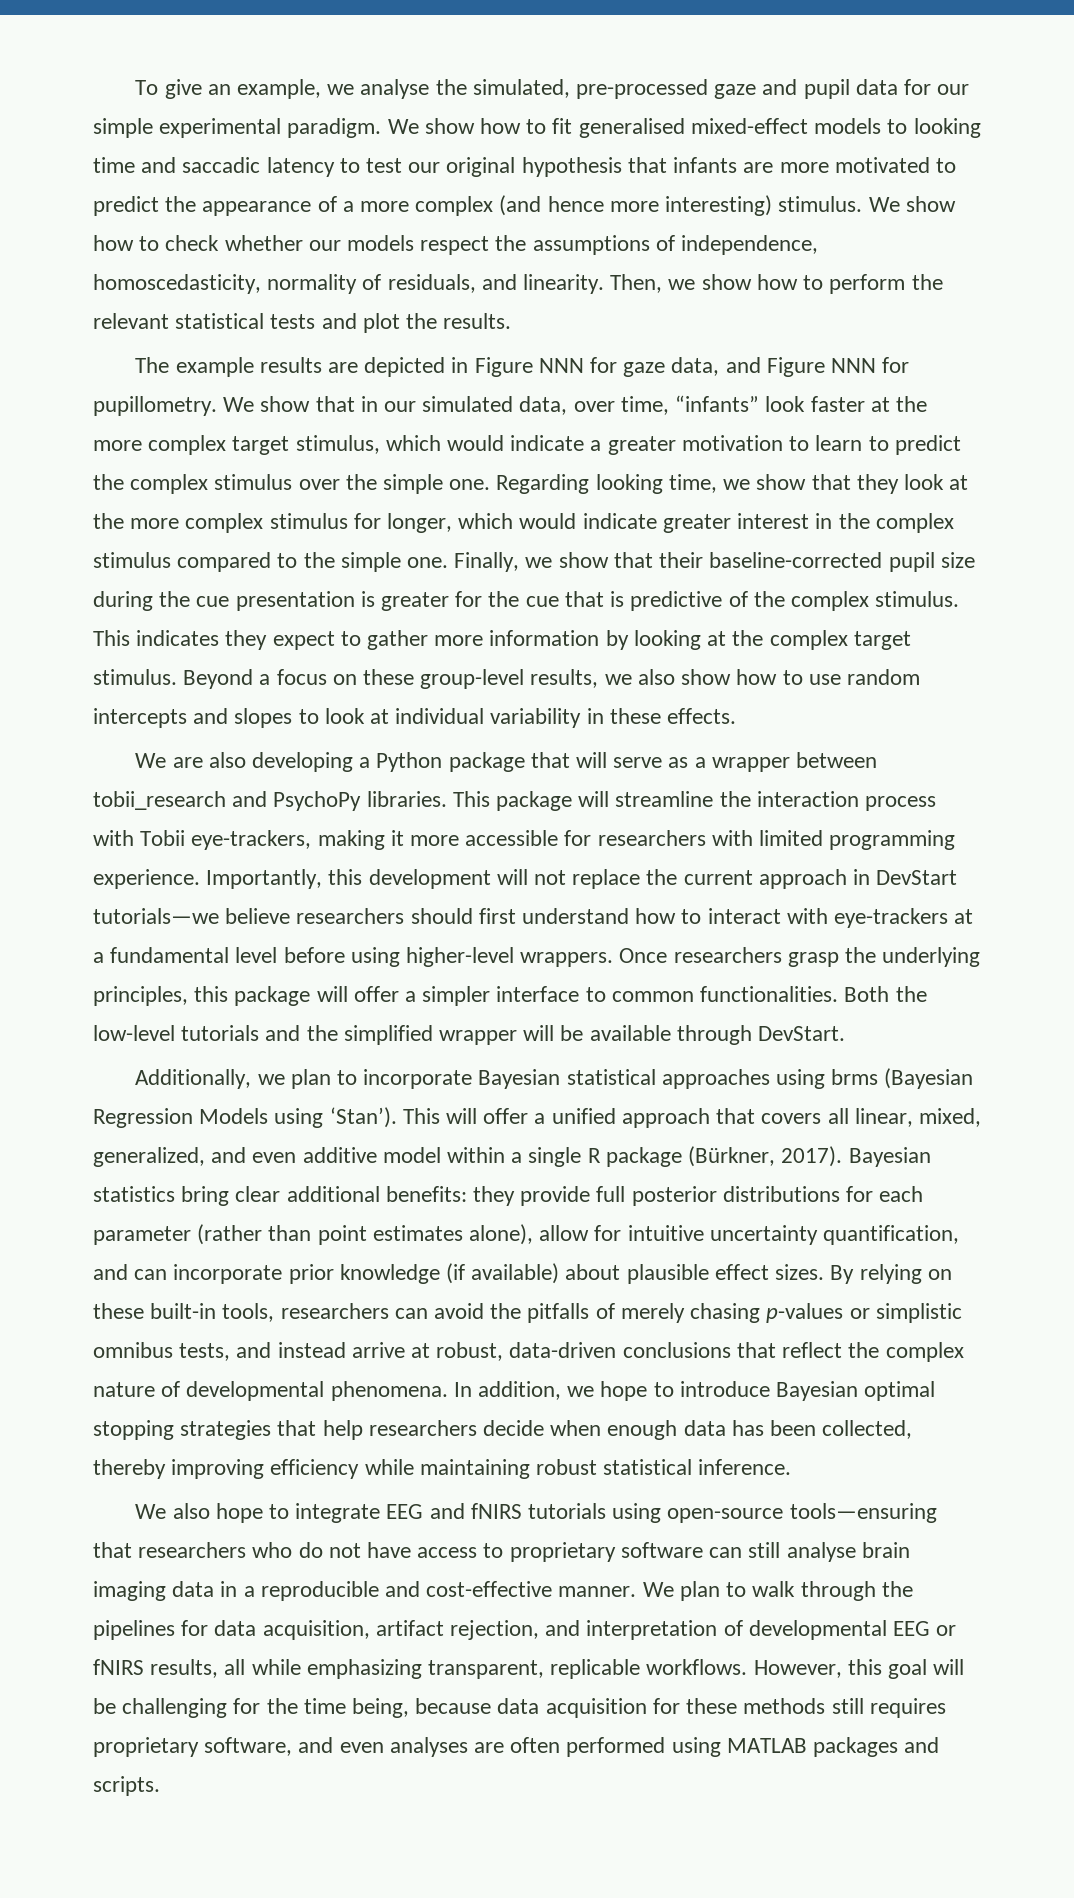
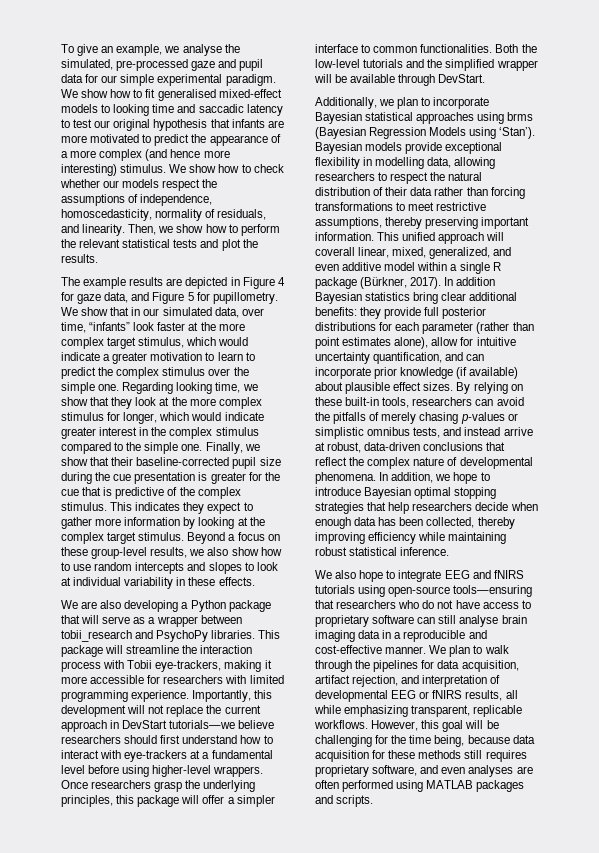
- The example results are depicted in Figure NNN for gaze data, and Figure NNN for pupillometry.
+ The example results are depicted in Figure 4 for gaze data, and Figure 5 for pupillometry.
- This will offer a unified approach that covers all linear, mixed, generalized, and even additive model within a single R package (Bürkner, 2017).
+ Bayesian models provide exceptional flexibility in modelling data, allowing researchers to respect the natural distribution of their data rather than forcing transformations to meet restrictive assumptions, thereby preserving important information. This unified approach will coverall linear, mixed, generalized, and even additive model within a single R package (Bürkner, 2017).
- Bayesian statistics bring clear additional benefits: they provide full posterior distributions for each parameter (rather than point estimates alone), allow for intuitive uncertainty quantification, and can incorporate prior knowledge (if available) about plausible effect sizes.
+ In addition Bayesian statistics bring clear additional benefits: they provide full posterior distributions for each parameter (rather than point estimates alone), allow for intuitive uncertainty quantification, and can incorporate prior knowledge (if available) about plausible effect sizes.

